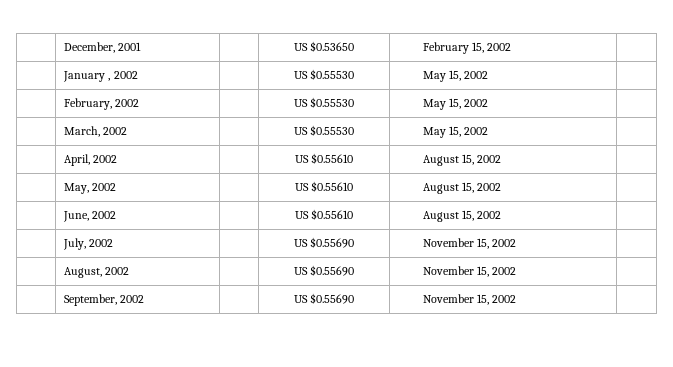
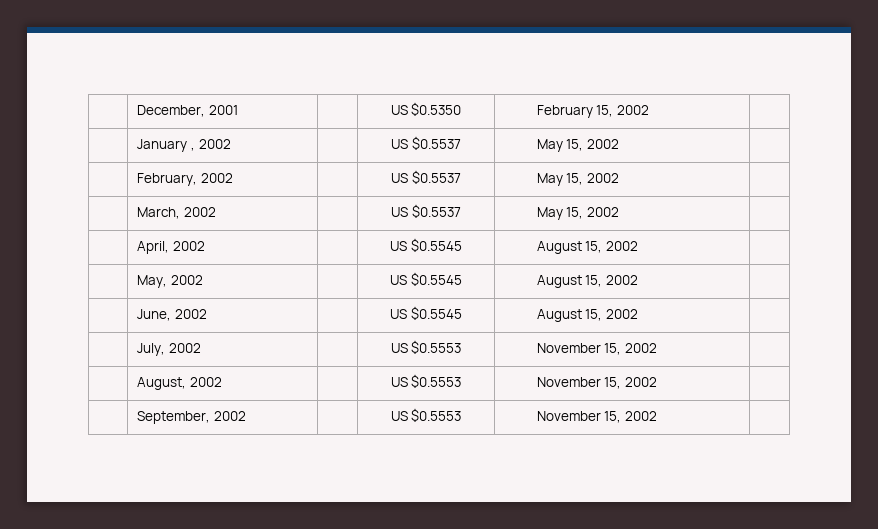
- | December, 2001 | | US $0.53650 | February 15, 2002 |
+ | December, 2001 | | US $0.5350 | February 15, 2002 |
- | January , 2002 | | US $0.55530 | May 15, 2002 |
+ | January , 2002 | | US $0.5537 | May 15, 2002 |
- | February, 2002 | | US $0.55530 | May 15, 2002 |
+ | February, 2002 | | US $0.5537 | May 15, 2002 |
- | March, 2002 | | US $0.55530 | May 15, 2002 |
+ | March, 2002 | | US $0.5537 | May 15, 2002 |
- | April, 2002 | | US $0.55610 | August 15, 2002 |
+ | April, 2002 | | US $0.5545 | August 15, 2002 |
- | May, 2002 | | US $0.55610 | August 15, 2002 |
+ | May, 2002 | | US $0.5545 | August 15, 2002 |
- | June, 2002 | | US $0.55610 | August 15, 2002 |
+ | June, 2002 | | US $0.5545 | August 15, 2002 |
- | July, 2002 | | US $0.55690 | November 15, 2002 |
+ | July, 2002 | | US $0.5553 | November 15, 2002 |
- | August, 2002 | | US $0.55690 | November 15, 2002 |
+ | August, 2002 | | US $0.5553 | November 15, 2002 |
- | September, 2002 | | US $0.55690 | November 15, 2002 |
+ | September, 2002 | | US $0.5553 | November 15, 2002 |

